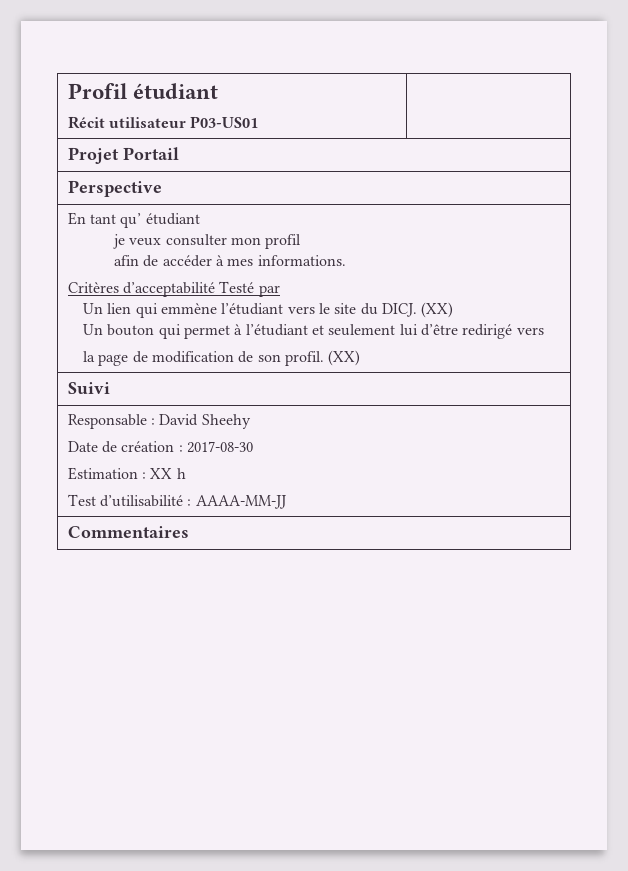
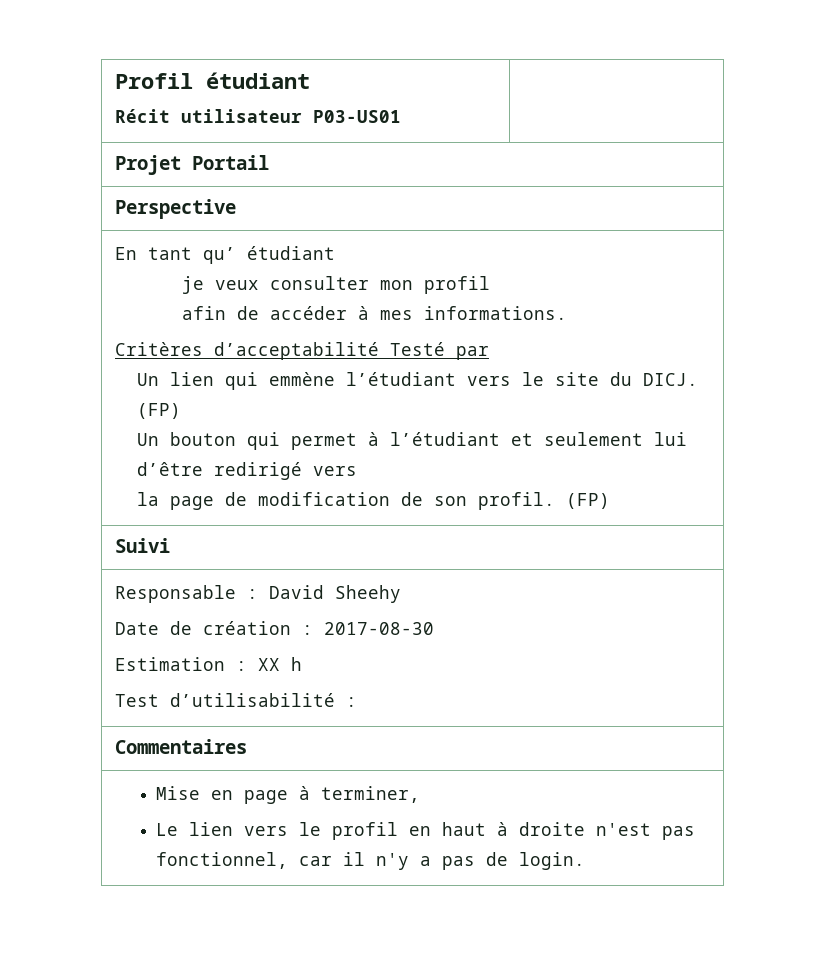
- Un lien qui emmène l’étudiant vers le site du DICJ. (XX)
+ Un lien qui emmène l’étudiant vers le site du DICJ. (FP)
- la page de modification de son profil. (XX)
+ la page de modification de son profil. (FP)
  Responsable : David Sheehy
  Date de création : 2017-08-30
  Estimation : XX h
- Test d’utilisabilité : AAAA-MM-JJ
+ Test d’utilisabilité :
+ Mise en page à terminer,
+ Le lien vers le profil en haut à droite n'est pas fonctionnel, car il n'y a pas de login.

